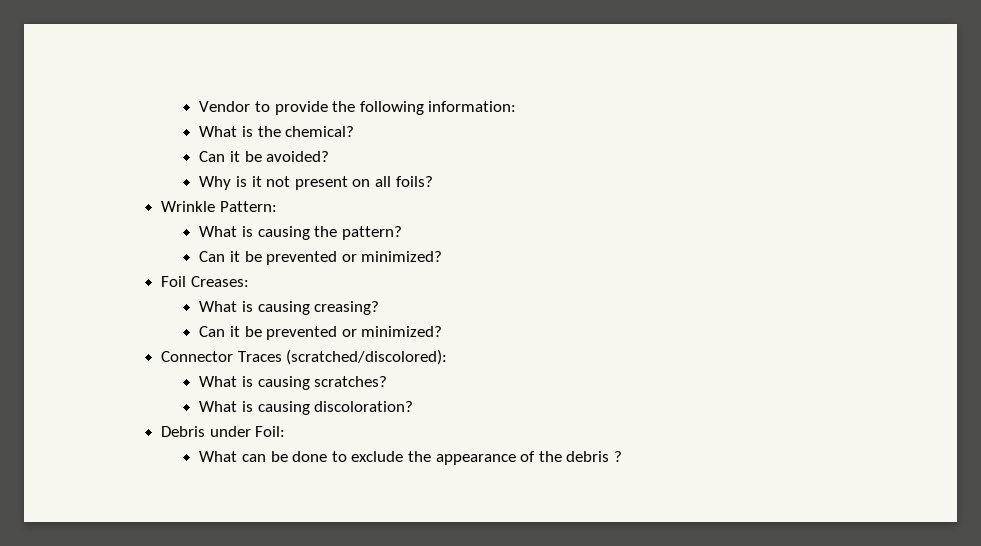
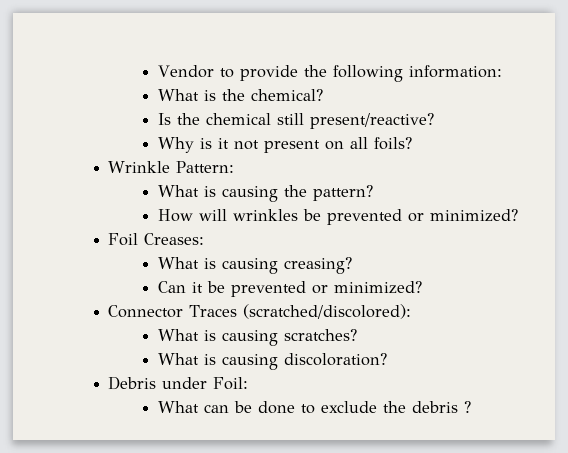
- Can it be avoided?
+ Is the chemical still present/reactive?
  What is causing the pattern?
- Can it be prevented or minimized?
+ How will wrinkles be prevented or minimized?
- What can be done to exclude the appearance of the debris ?
+ What can be done to exclude the debris ?

